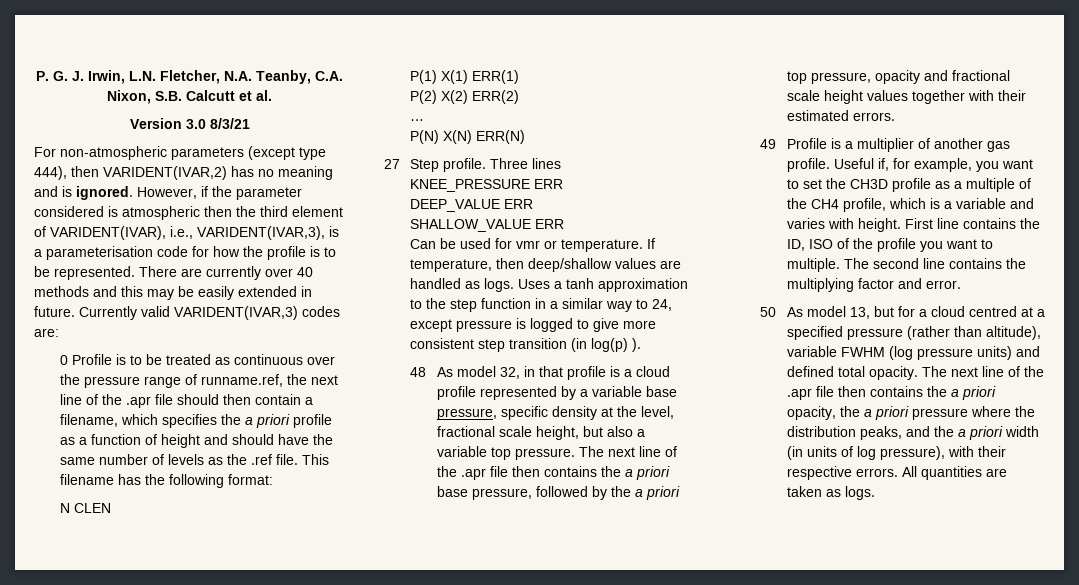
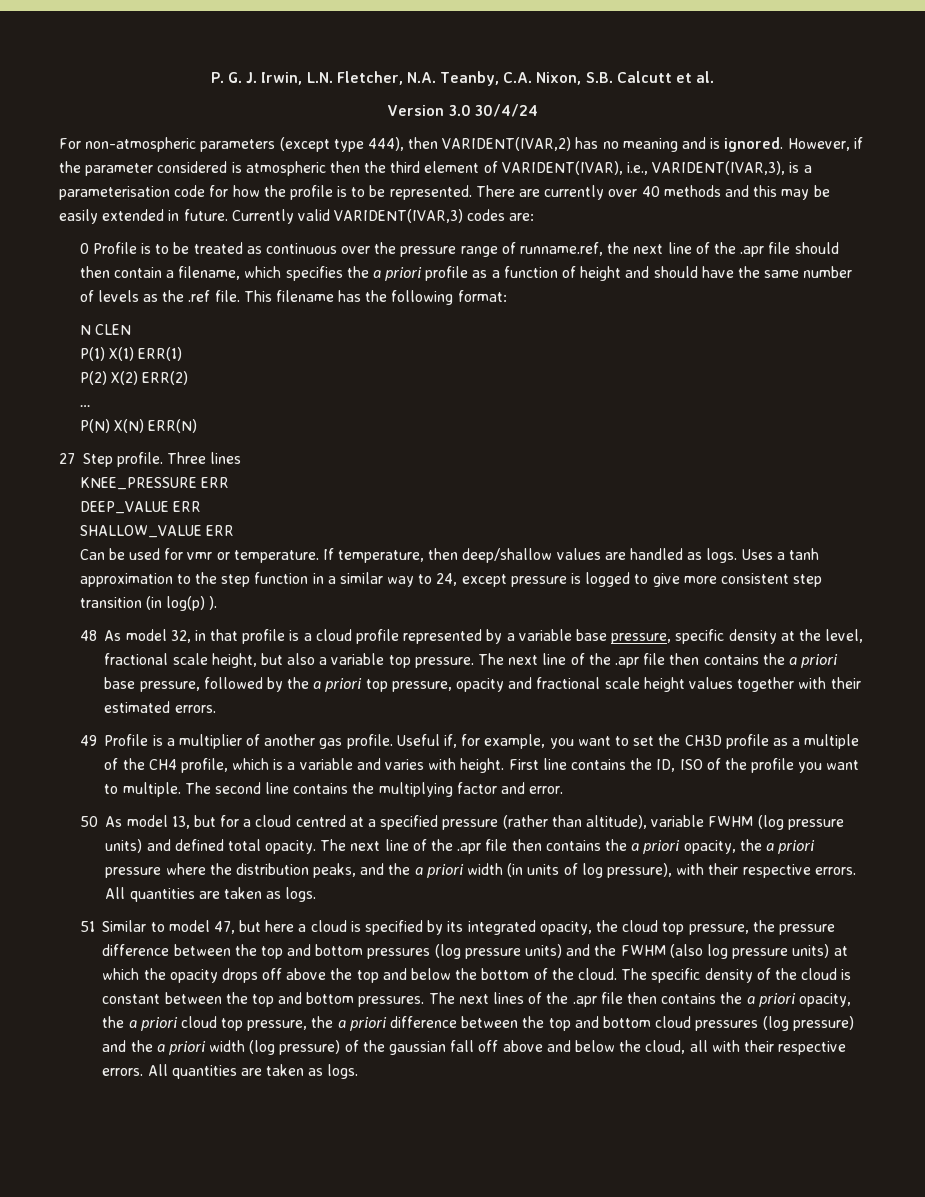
- Version 3.0 8/3/21
+ Version 3.0 30/4/24
+ 51 Similar to model 47, but here a cloud is specified by its integrated opacity, the cloud top pressure, the pressure difference between the top and bottom pressures (log pressure units) and the FWHM (also log pressure units) at which the opacity drops off above the top and below the bottom of the cloud. The specific density of the cloud is constant between the top and bottom pressures. The next lines of the .apr file then contains the a priori opacity, the a priori cloud top pressure, the a priori difference between the top and bottom cloud pressures (log pressure) and the a priori width (log pressure) of the gaussian fall off above and below the cloud, all with their respective errors. All quantities are taken as logs.

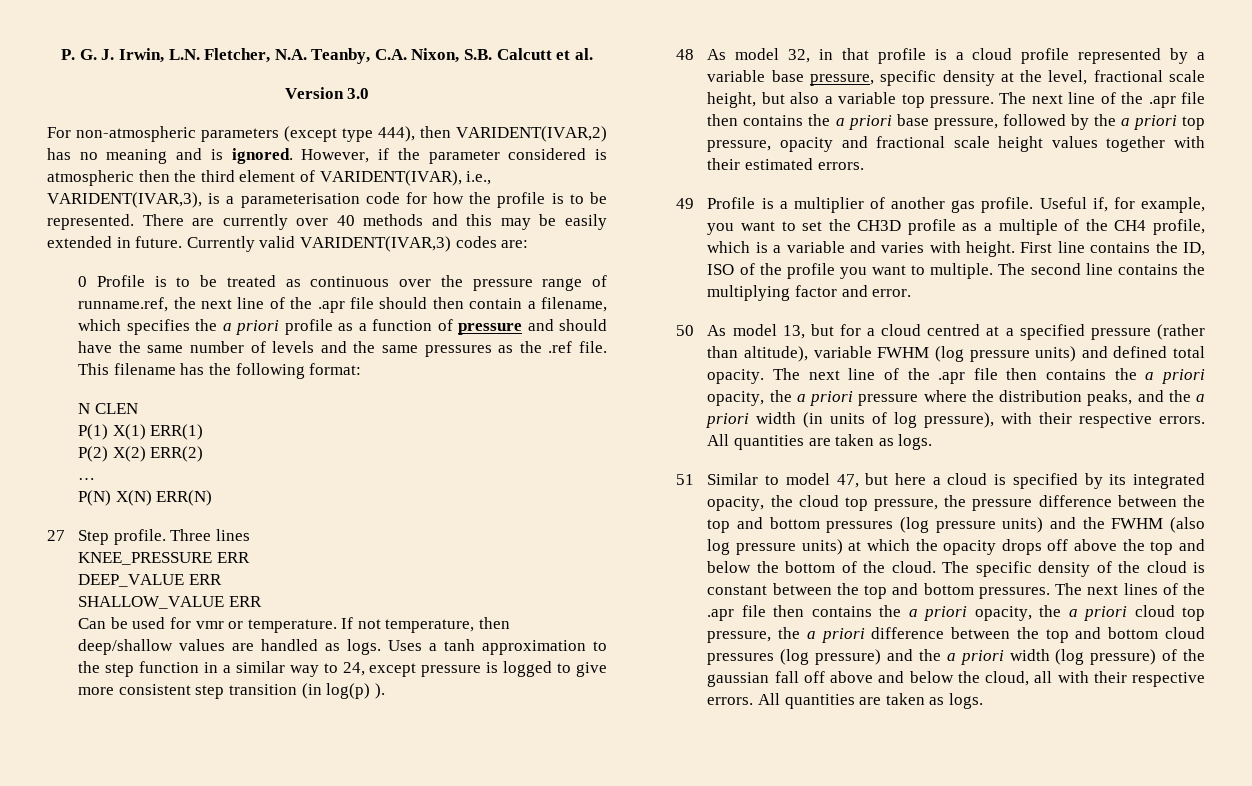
- Version 3.0 30/4/24
+ Version 3.0
- 0 Profile is to be treated as continuous over the pressure range of runname.ref, the next line of the .apr file should then contain a filename, which specifies the a priori profile as a function of height and should have the same number of levels as the .ref file.
+ 0 Profile is to be treated as continuous over the pressure range of runname.ref, the next line of the .apr file should then contain a filename, which specifies the a priori profile as a function of pressure and should have the same number of levels and the same pressures as the .ref file.
- If temperature, then deep/shallow values are handled as logs.
+ If not temperature, then deep/shallow values are handled as logs.

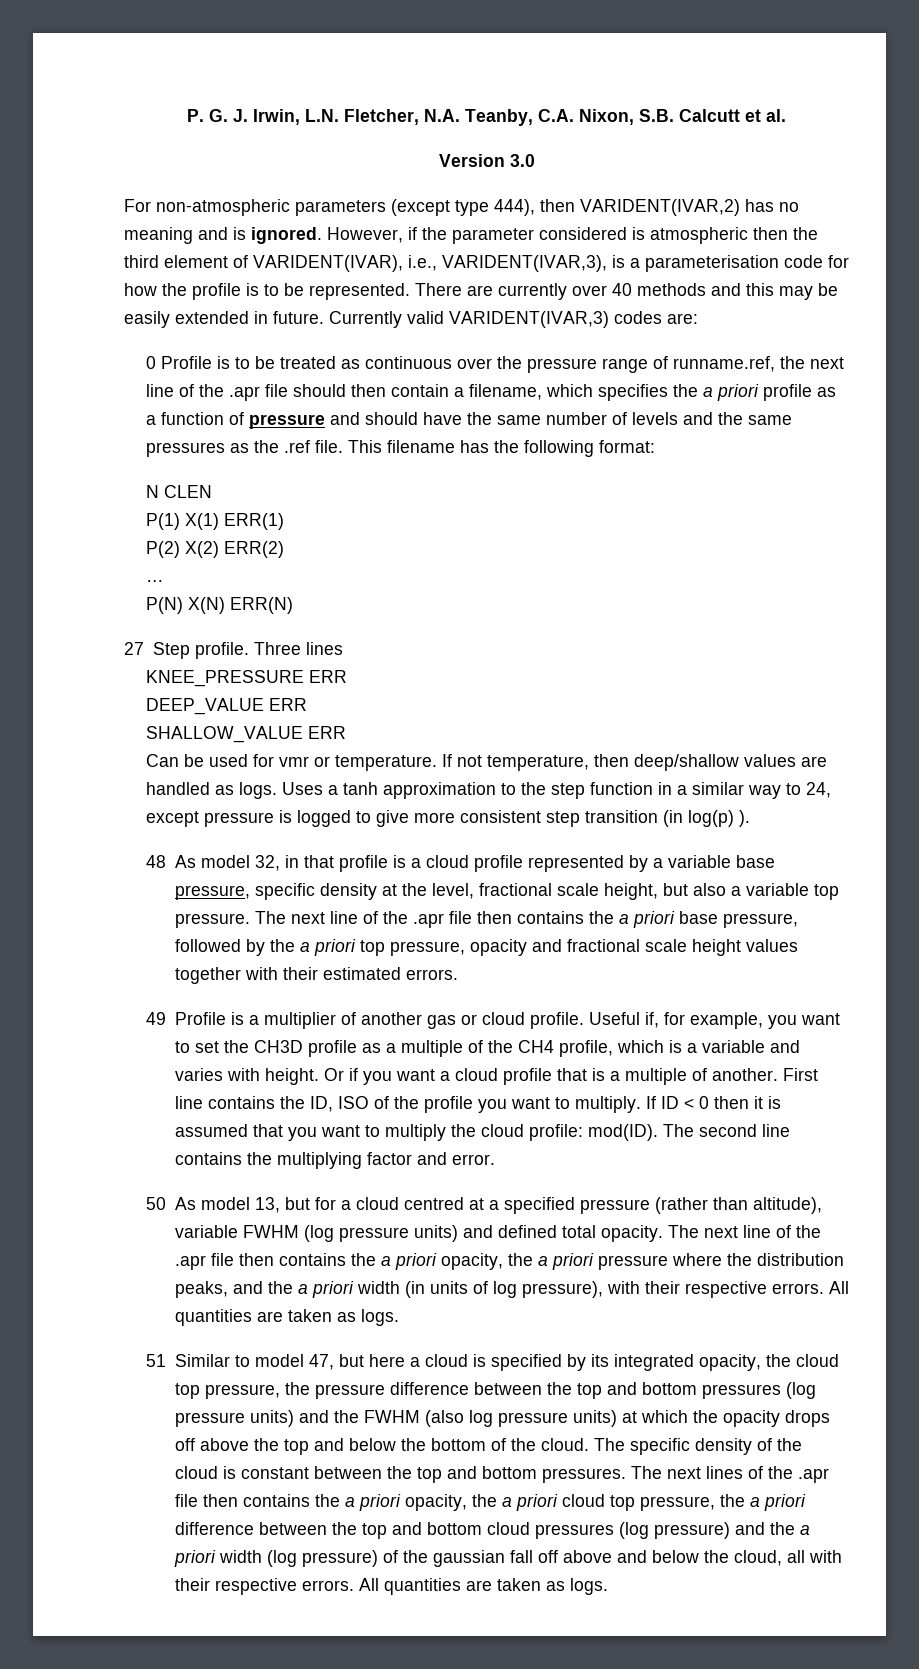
- 49 Profile is a multiplier of another gas profile.
+ 49 Profile is a multiplier of another gas or cloud profile.
+ Or if you want a cloud profile that is a multiple of another.
- First line contains the ID, ISO of the profile you want to multiple.
+ First line contains the ID, ISO of the profile you want to multiply. If ID < 0 then it is assumed that you want to multiply the cloud profile: mod(ID).

